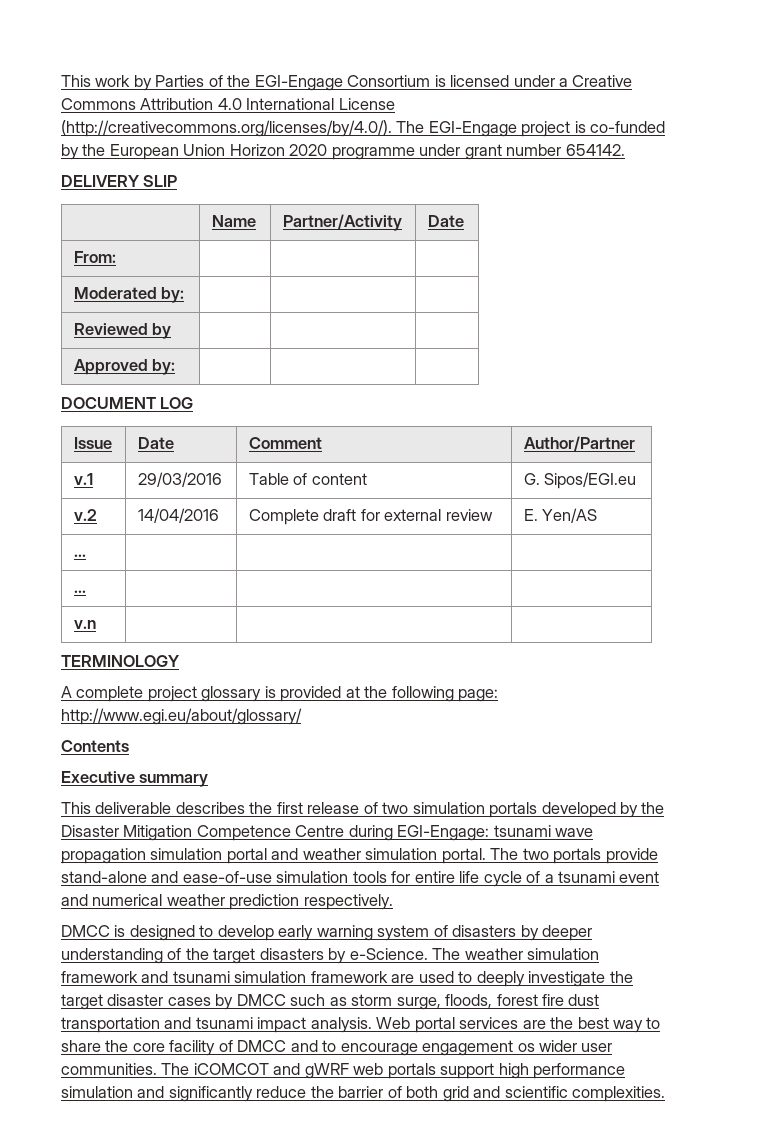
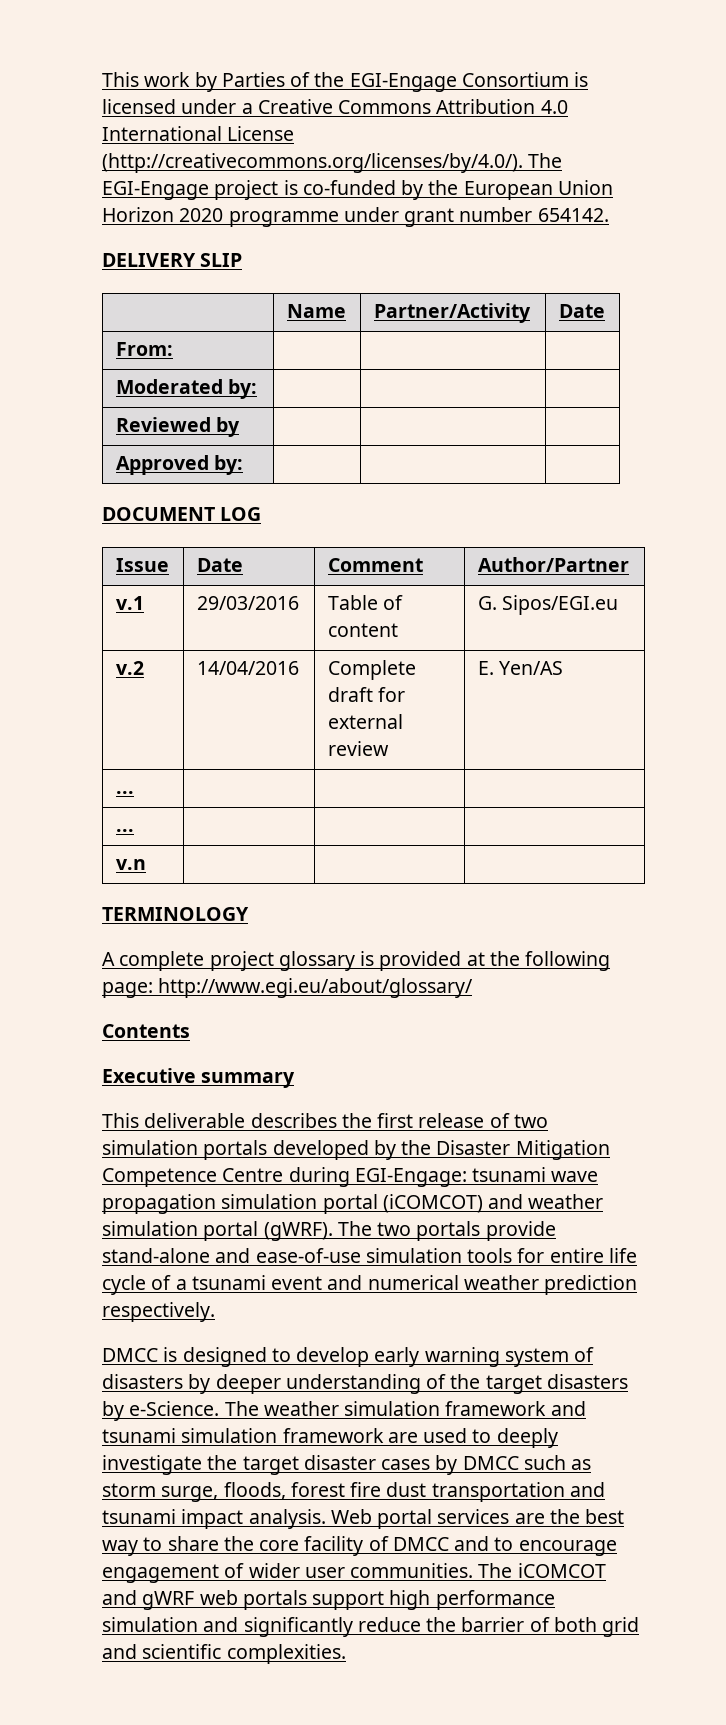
- This deliverable describes the first release of two simulation portals developed by the Disaster Mitigation Competence Centre during EGI-Engage: tsunami wave propagation simulation portal and weather simulation portal.
+ This deliverable describes the first release of two simulation portals developed by the Disaster Mitigation Competence Centre during EGI-Engage: tsunami wave propagation simulation portal (iCOMCOT) and weather simulation portal (gWRF).
- Web portal services are the best way to share the core facility of DMCC and to encourage engagement os wider user communities.
+ Web portal services are the best way to share the core facility of DMCC and to encourage engagement of wider user communities.

